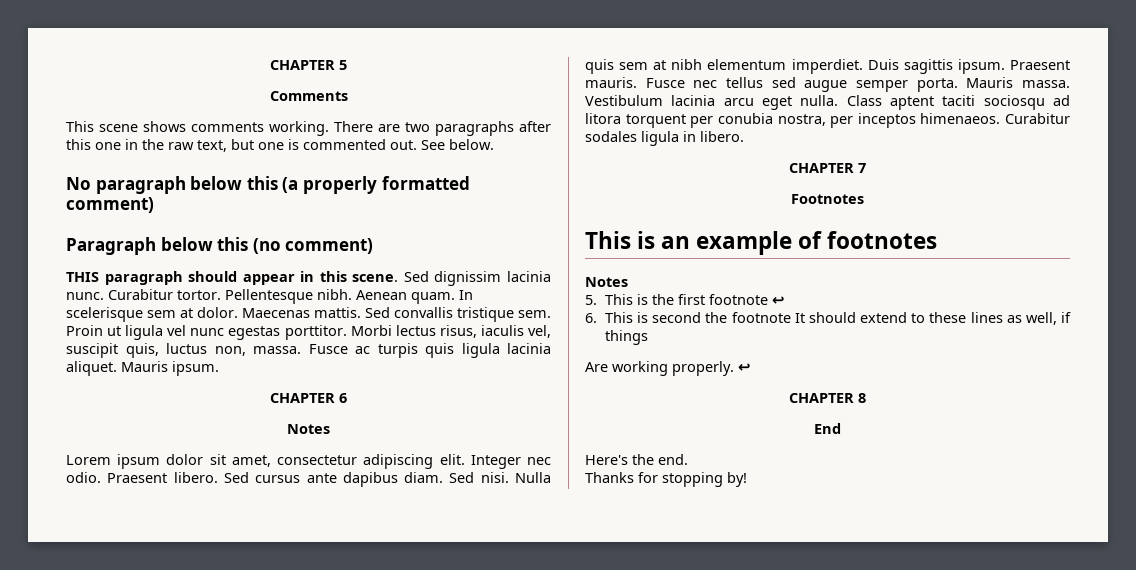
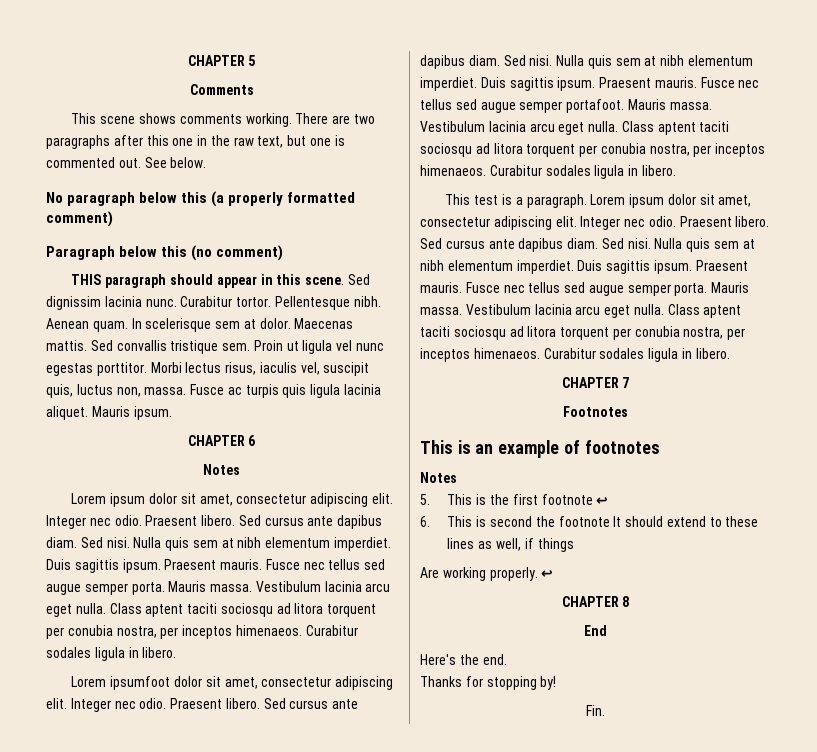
+ Lorem ipsumfoot dolor sit amet, consectetur adipiscing elit. Integer nec odio. Praesent libero. Sed cursus ante dapibus diam. Sed nisi. Nulla quis sem at nibh elementum imperdiet. Duis sagittis ipsum. Praesent mauris. Fusce nec tellus sed augue semper portafoot. Mauris massa. Vestibulum lacinia arcu eget nulla. Class aptent taciti sociosqu ad litora torquent per conubia nostra, per inceptos himenaeos. Curabitur sodales ligula in libero.
+ This test is a paragraph. Lorem ipsum dolor sit amet, consectetur adipiscing elit. Integer nec odio. Praesent libero. Sed cursus ante dapibus diam. Sed nisi. Nulla quis sem at nibh elementum imperdiet. Duis sagittis ipsum. Praesent mauris. Fusce nec tellus sed augue semper porta. Mauris massa. Vestibulum lacinia arcu eget nulla. Class aptent taciti sociosqu ad litora torquent per conubia nostra, per inceptos himenaeos. Curabitur sodales ligula in libero.
+ Fin.

